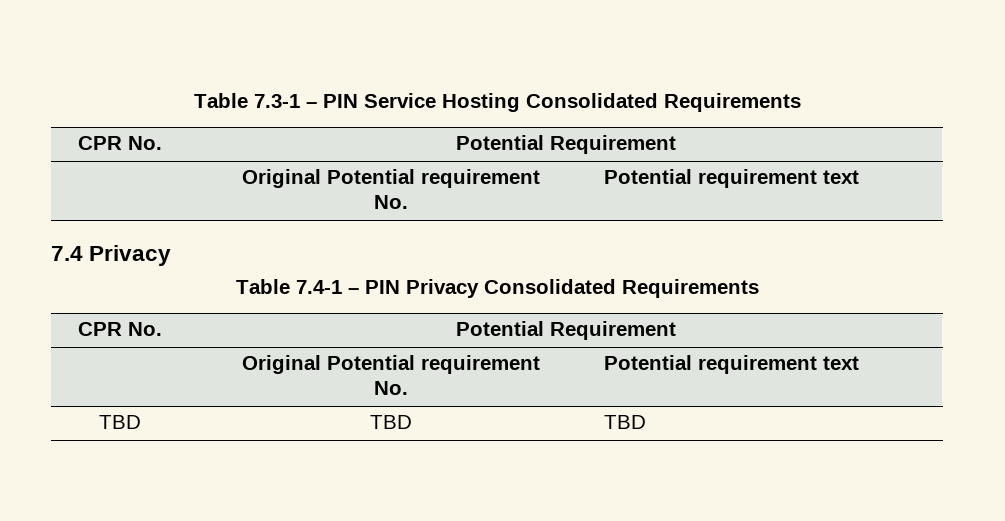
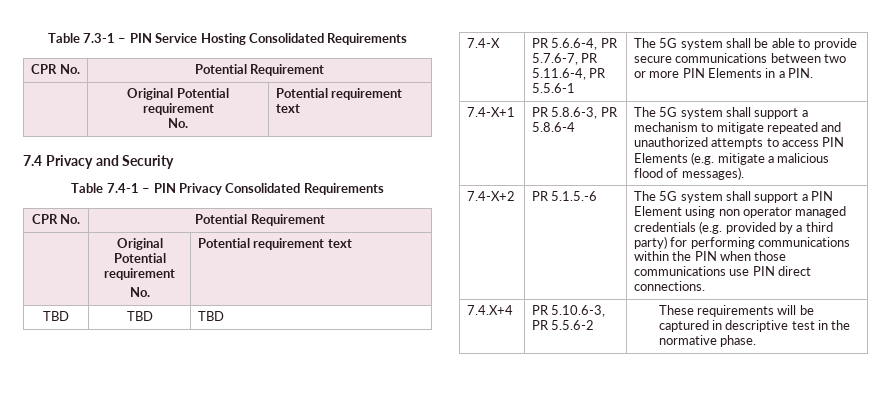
- 7.4 Privacy
+ 7.4 Privacy and Security
+ 7.4-X | PR 5.6.6-4, PR 5.7.6-7, PR 5.11.6-4, PR 5.5.6-1 | The 5G system shall be able to provide secure communications between two or more PIN Elements in a PIN.
+ 7.4-X+1 | PR 5.8.6-3, PR 5.8.6-4 | The 5G system shall support a mechanism to mitigate repeated and unauthorized attempts to access PIN Elements (e.g. mitigate a malicious flood of messages).
+ 7.4-X+2 | PR 5.1.5.-6 | The 5G system shall support a PIN Element using non operator managed credentials (e.g. provided by a third party) for performing communications within the PIN when those communications use PIN direct connections.
+ 7.4.X+4 | PR 5.10.6-3, PR 5.5.6-2 | These requirements will be captured in descriptive test in the normative phase.

